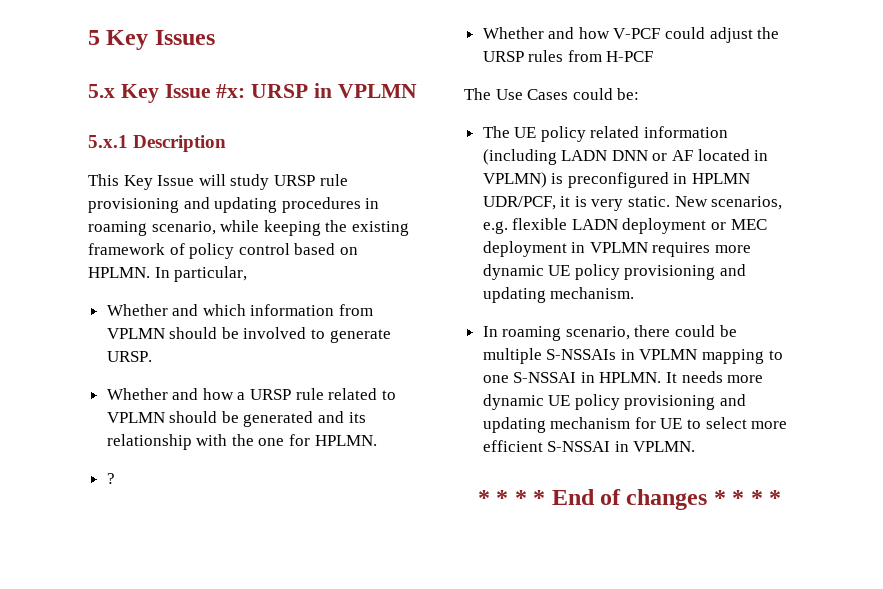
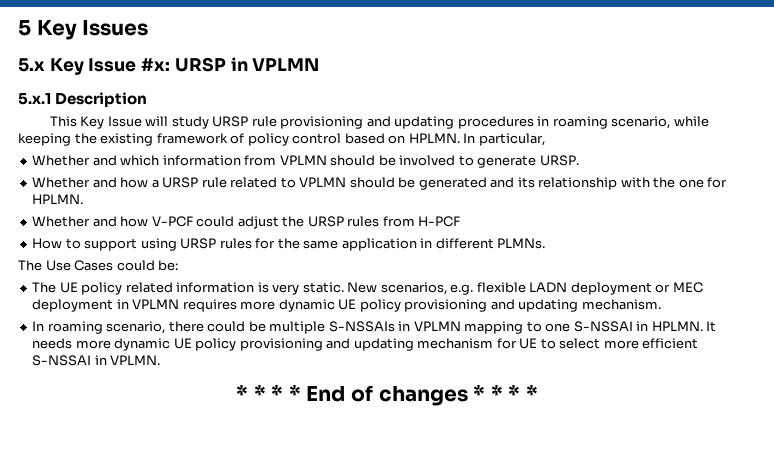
- ?
+ How to support using URSP rules for the same application in different PLMNs.
- The UE policy related information (including LADN DNN or AF located in VPLMN) is preconfigured in HPLMN UDR/PCF, it is very static.
+ The UE policy related information is very static.

